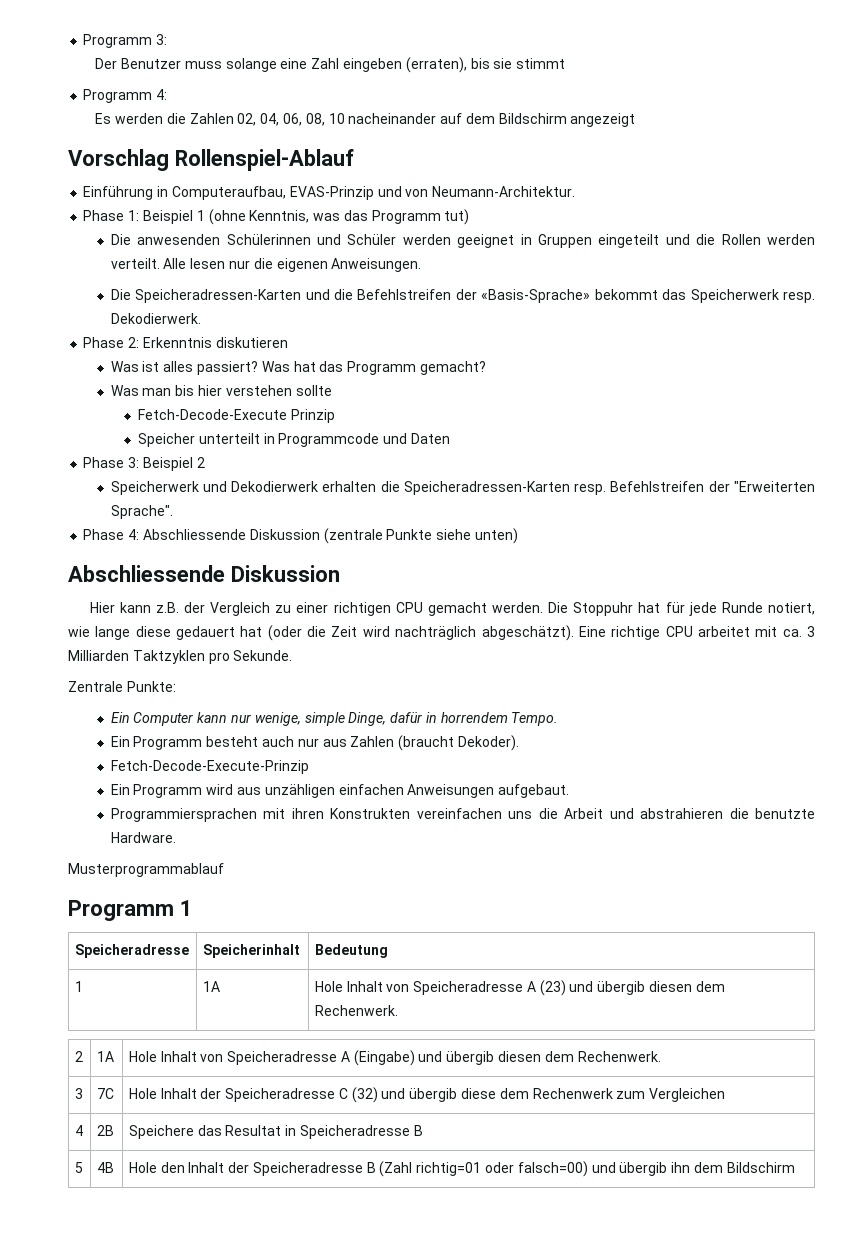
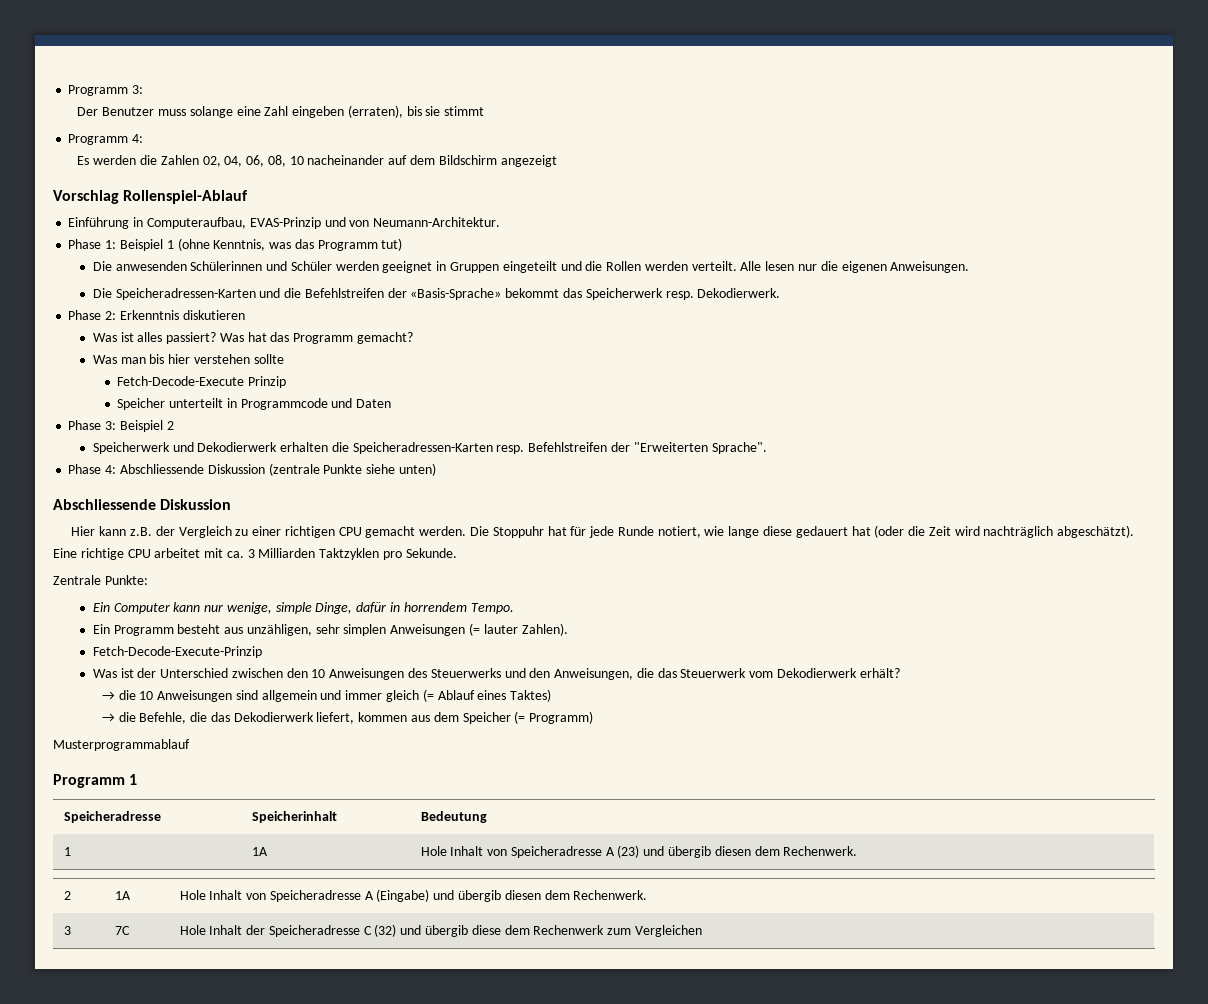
- Ein Programm besteht auch nur aus Zahlen (braucht Dekoder).
+ Ein Programm besteht aus unzähligen, sehr simplen Anweisungen (= lauter Zahlen).
  Fetch-Decode-Execute-Prinzip
- Ein Programm wird aus unzähligen einfachen Anweisungen aufgebaut.
- Programmiersprachen mit ihren Konstrukten vereinfachen uns die Arbeit und abstrahieren die benutzte Hardware.
+ Was ist der Unterschied zwischen den 10 Anweisungen des Steuerwerks und den Anweisungen, die das Steuerwerk vom Dekodierwerk erhält?
+ → die 10 Anweisungen sind allgemein und immer gleich (= Ablauf eines Taktes)
+ → die Befehle, die das Dekodierwerk liefert, kommen aus dem Speicher (= Programm)
- 4 | 2B | Speichere das Resultat in Speicheradresse B
- 5 | 4B | Hole den Inhalt der Speicheradresse B (Zahl richtig=01 oder falsch=00) und übergib ihn dem Bildschirm

